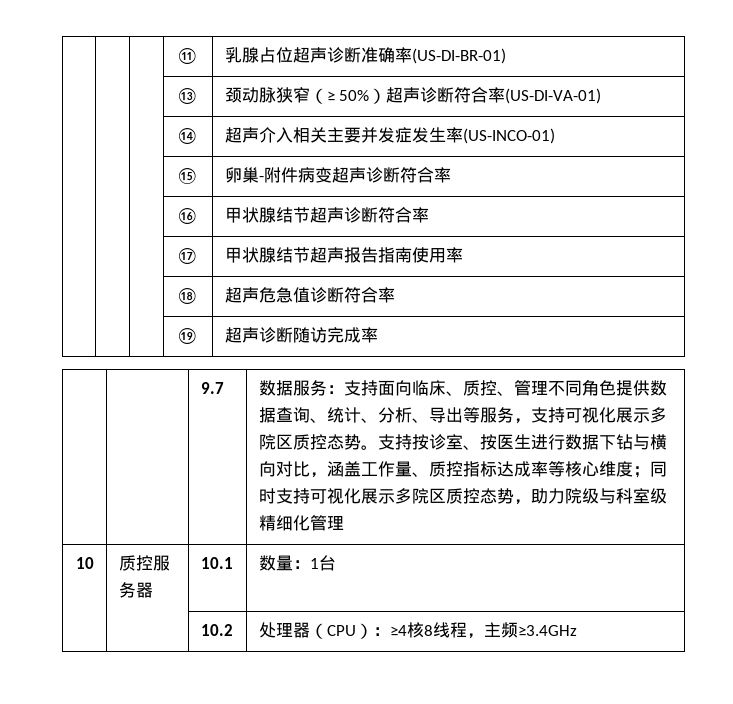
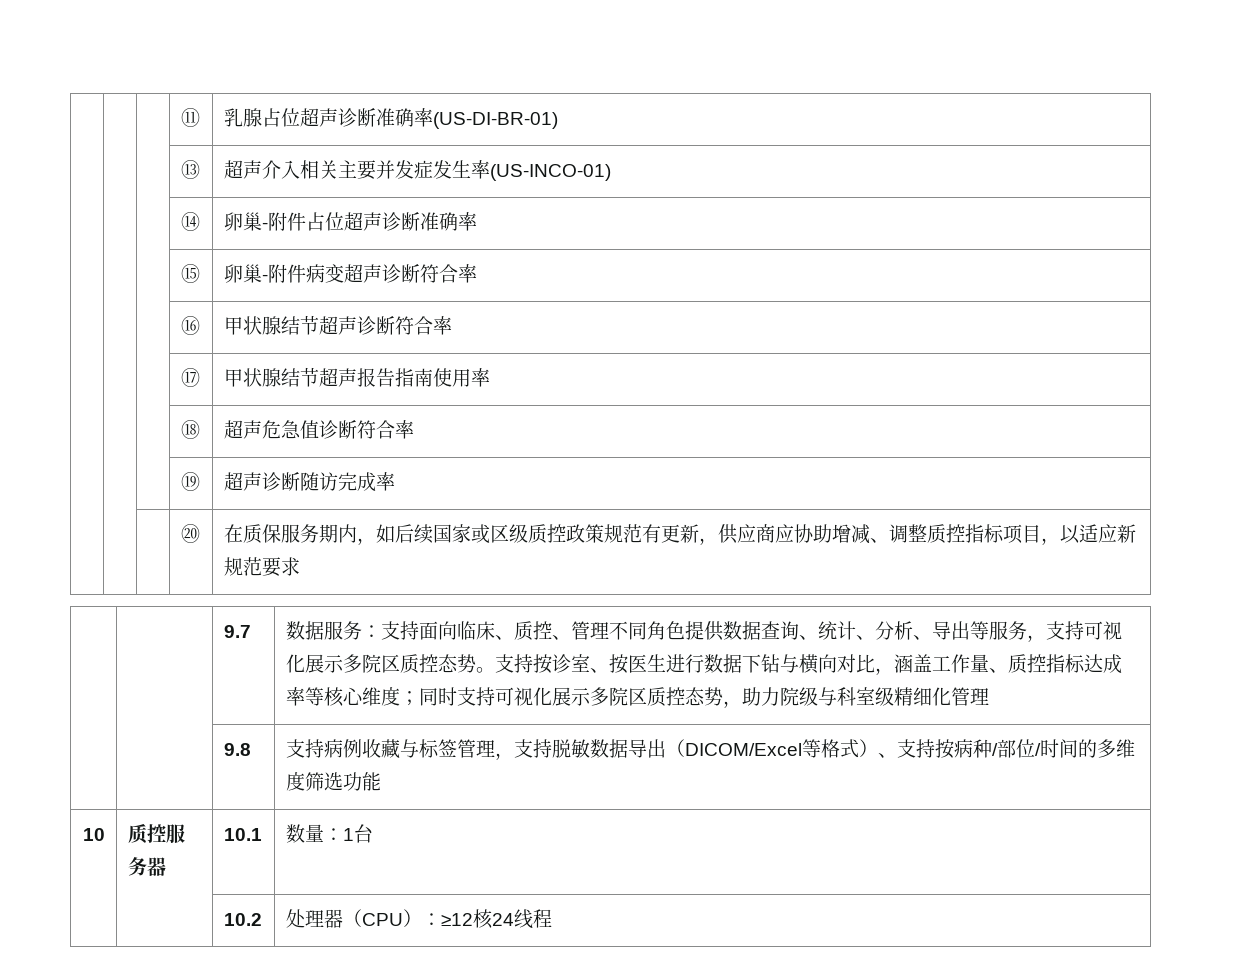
- | | | ⑬ | 颈动脉狭窄（≥ 50%）超声诊断符合率(US-DI-VA-01)
- | | | ⑭ | 超声介入相关主要并发症发生率(US-INCO-01)
+ | | | ⑬ | 超声介入相关主要并发症发生率(US-INCO-01)
+ | | | ⑭ | 卵巢-附件占位超声诊断准确率
+ | | | ⑳ | 在质保服务期内，如后续国家或区级质控政策规范有更新，供应商应协助增减、调整质控指标项目，以适应新规范要求
+ | | 9.8 | 支持病例收藏与标签管理，支持脱敏数据导出（DICOM/Excel等格式）、支持按病种/部位/时间的多维度筛选功能
- | | 10.2 | 处理器（CPU）：≥4核8线程，主频≥3.4GHz
+ | | 10.2 | 处理器（CPU）：≥12核24线程

